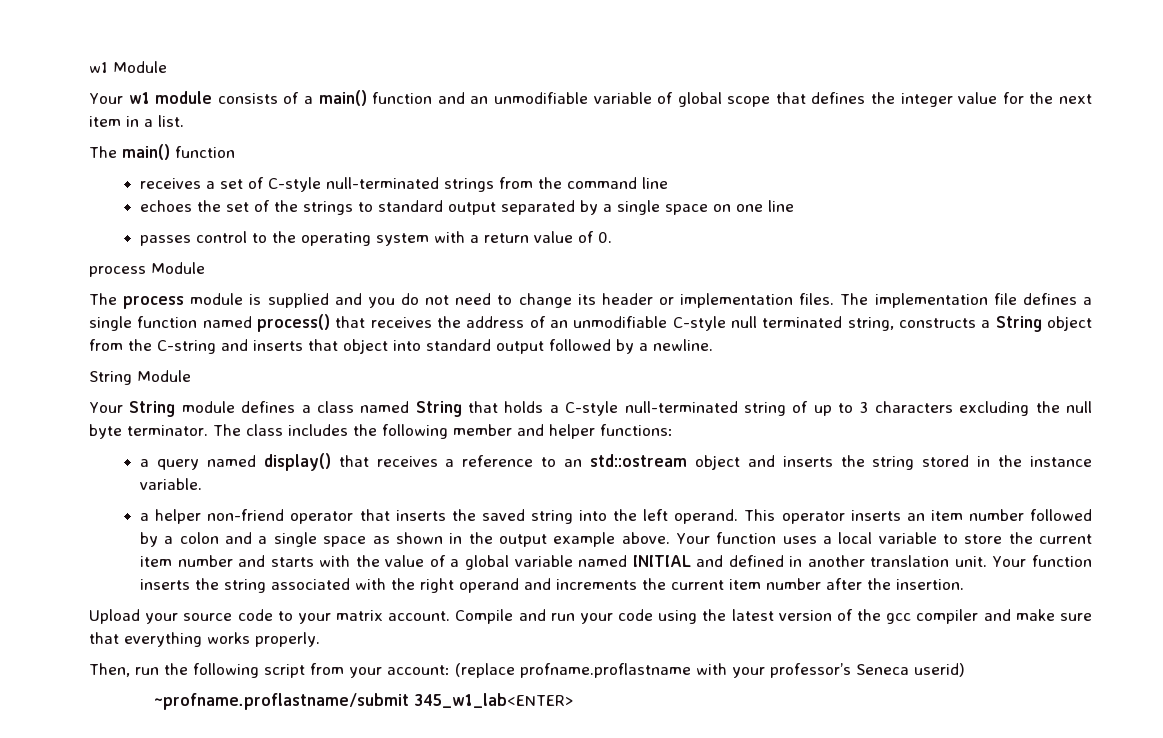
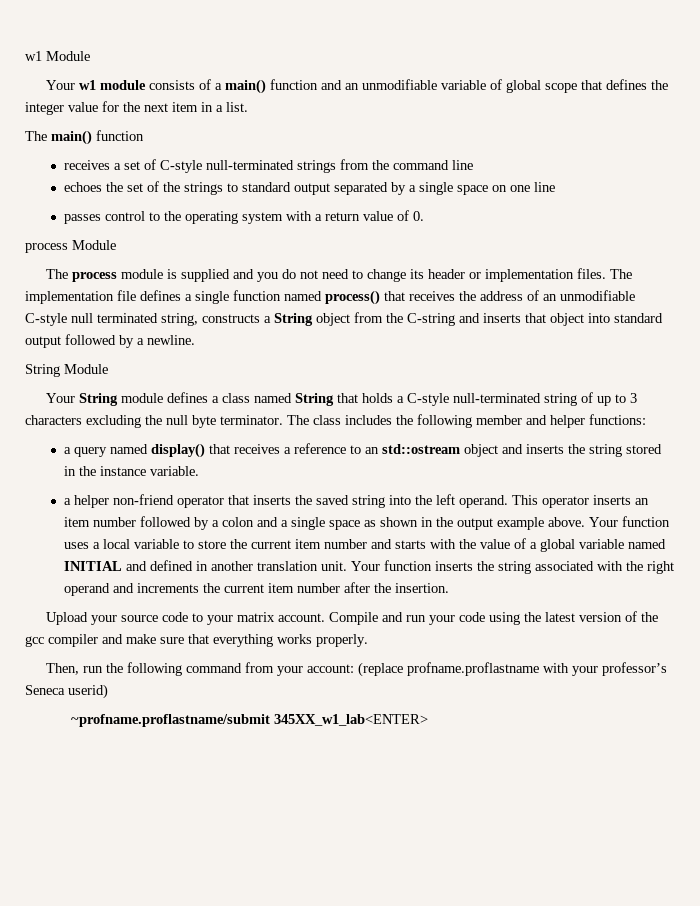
- Then, run the following script from your account: (replace profname.proflastname with your professor’s Seneca userid)
+ Then, run the following command from your account: (replace profname.proflastname with your professor’s Seneca userid)
- ~profname.proflastname/submit 345_w1_lab<ENTER>
+ ~profname.proflastname/submit 345XX_w1_lab<ENTER>

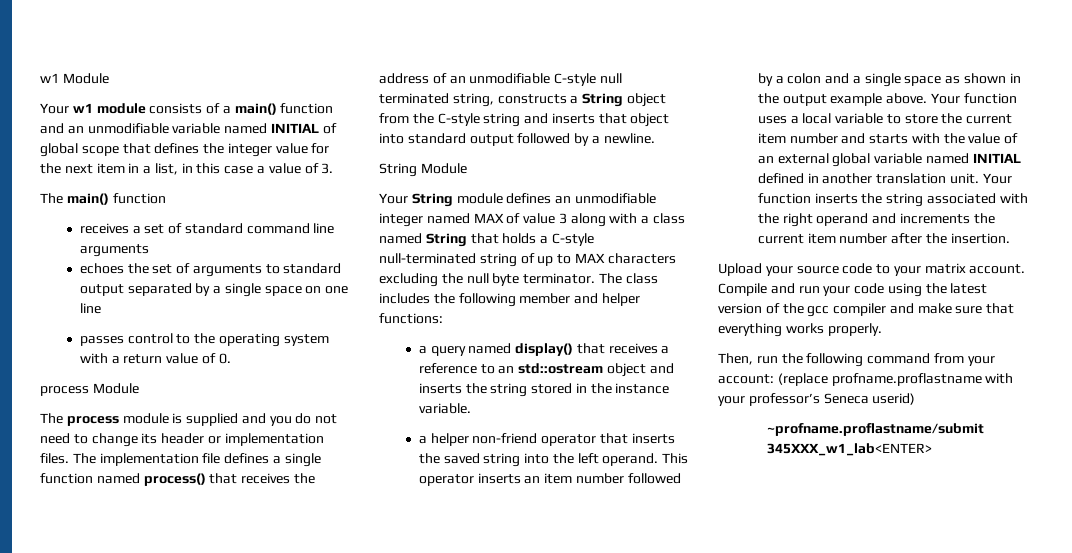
- Your w1 module consists of a main() function and an unmodifiable variable of global scope that defines the integer value for the next item in a list.
+ Your w1 module consists of a main() function and an unmodifiable variable named INITIAL of global scope that defines the integer value for the next item in a list, in this case a value of 3.
- receives a set of C-style null-terminated strings from the command line
+ receives a set of standard command line arguments
- echoes the set of the strings to standard output separated by a single space on one line
+ echoes the set of arguments to standard output separated by a single space on one line
- The implementation file defines a single function named process() that receives the address of an unmodifiable C-style null terminated string, constructs a String object from the C-string and inserts that object into standard output followed by a newline.
+ The implementation file defines a single function named process() that receives the address of an unmodifiable C-style null terminated string, constructs a String object from the C-style string and inserts that object into standard output followed by a newline.
- Your String module defines a class named String that holds a C-style null-terminated string of up to 3 characters excluding the null byte terminator.
+ Your String module defines an unmodifiable integer named MAX of value 3 along with a class named String that holds a C-style null-terminated string of up to MAX characters excluding the null byte terminator.
- Your function uses a local variable to store the current item number and starts with the value of a global variable named INITIAL and defined in another translation unit.
+ Your function uses a local variable to store the current item number and starts with the value of an external global variable named INITIAL defined in another translation unit.
- ~profname.proflastname/submit 345XX_w1_lab<ENTER>
+ ~profname.proflastname/submit 345XXX_w1_lab<ENTER>

